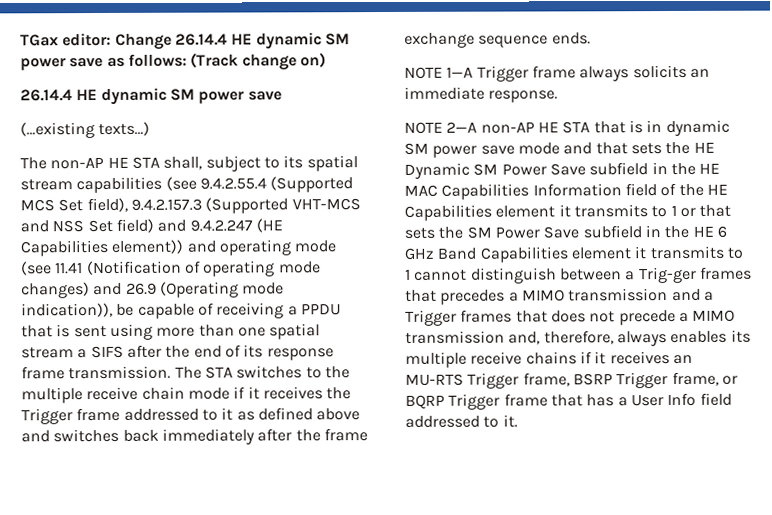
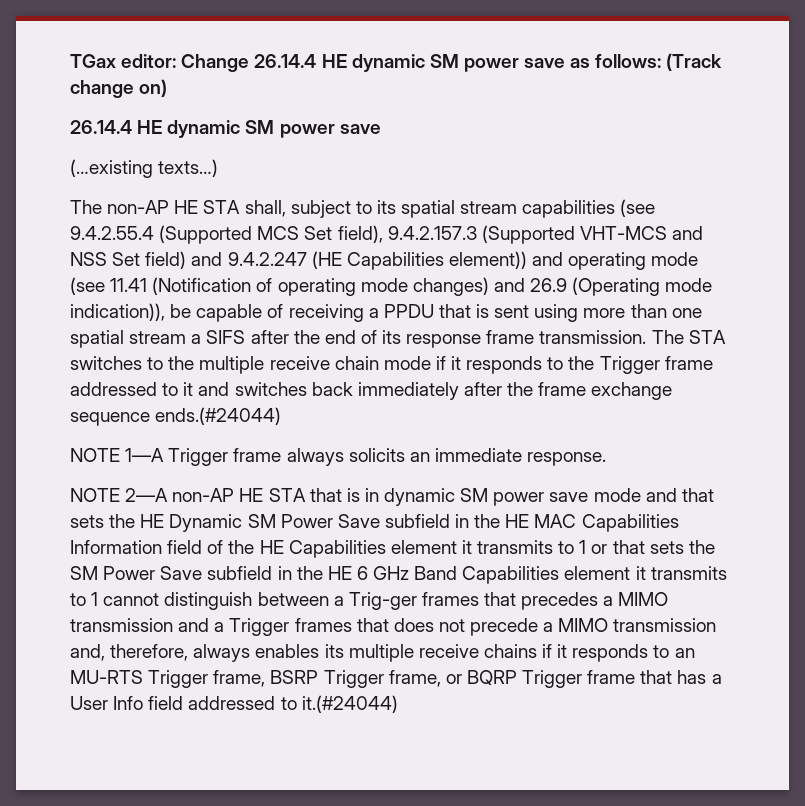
- The STA switches to the multiple receive chain mode if it receives the Trigger frame addressed to it as defined above and switches back immediately after the frame exchange sequence ends.
+ The STA switches to the multiple receive chain mode if it responds to the Trigger frame addressed to it and switches back immediately after the frame exchange sequence ends.(#24044)
- NOTE 2—A non-AP HE STA that is in dynamic SM power save mode and that sets the HE Dynamic SM Power Save subfield in the HE MAC Capabilities Information field of the HE Capabilities element it transmits to 1 or that sets the SM Power Save subfield in the HE 6 GHz Band Capabilities element it transmits to 1 cannot distinguish between a Trig-ger frames that precedes a MIMO transmission and a Trigger frames that does not precede a MIMO transmission and, therefore, always enables its multiple receive chains if it receives an MU-RTS Trigger frame, BSRP Trigger frame, or BQRP Trigger frame that has a User Info field addressed to it.
+ NOTE 2—A non-AP HE STA that is in dynamic SM power save mode and that sets the HE Dynamic SM Power Save subfield in the HE MAC Capabilities Information field of the HE Capabilities element it transmits to 1 or that sets the SM Power Save subfield in the HE 6 GHz Band Capabilities element it transmits to 1 cannot distinguish between a Trig-ger frames that precedes a MIMO transmission and a Trigger frames that does not precede a MIMO transmission and, therefore, always enables its multiple receive chains if it responds to an MU-RTS Trigger frame, BSRP Trigger frame, or BQRP Trigger frame that has a User Info field addressed to it.(#24044)

